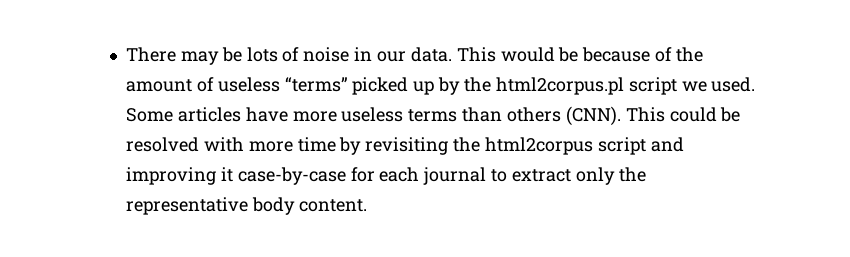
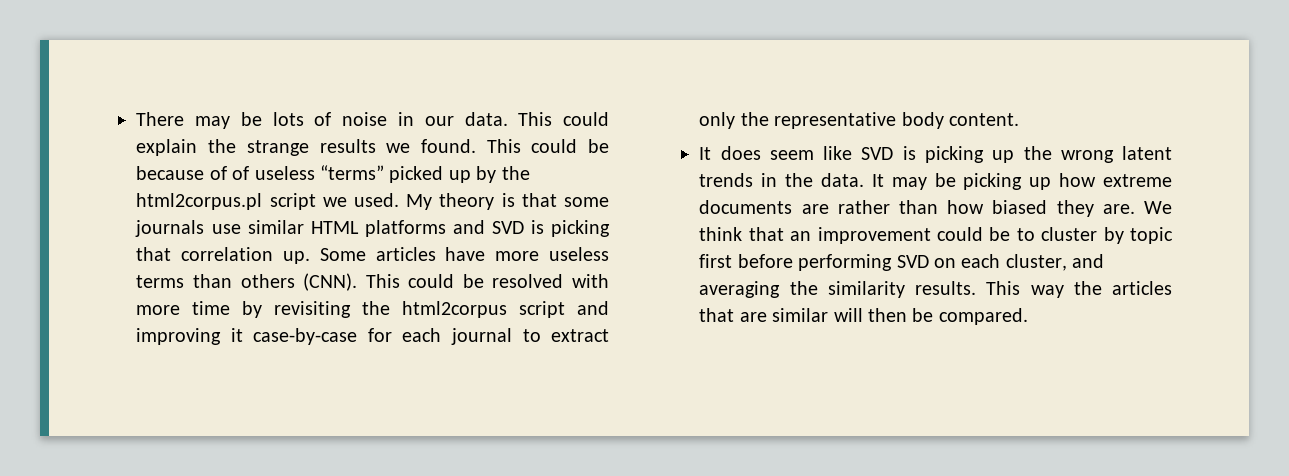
- This would be because of the amount of useless “terms” picked up by the html2corpus.pl script we used.
+ This could explain the strange results we found. This could be because of of useless “terms” picked up by the html2corpus.pl script we used.
+ My theory is that some journals use similar HTML platforms and SVD is picking that correlation up.
+ It does seem like SVD is picking up the wrong latent trends in the data. It may be picking up how extreme documents are rather than how biased they are. We think that an improvement could be to cluster by topic first before performing SVD on each cluster, and averaging the similarity results. This way the articles that are similar will then be compared.

